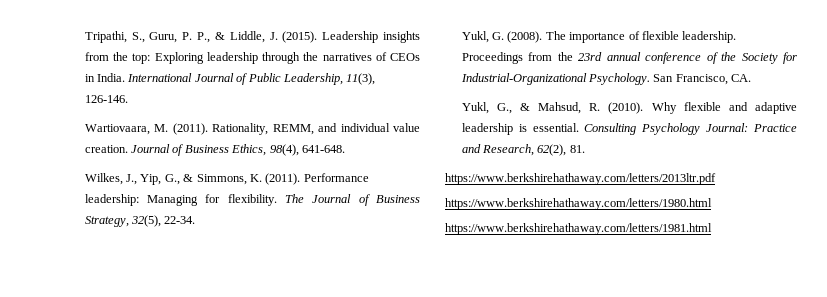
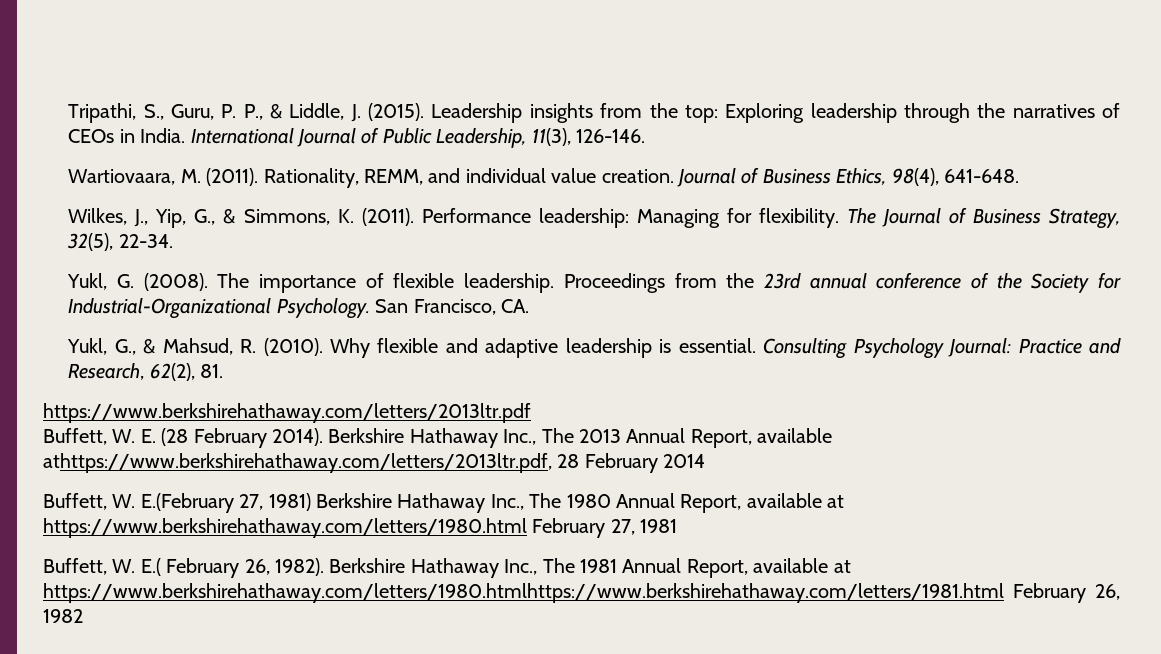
- https://www.berkshirehathaway.com/letters/1980.html
- https://www.berkshirehathaway.com/letters/1981.html
+ Buffett, W. E. (28 February 2014). Berkshire Hathaway Inc., The 2013 Annual Report, available athttps://www.berkshirehathaway.com/letters/2013ltr.pdf, 28 February 2014
+ Buffett, W. E.(February 27, 1981) Berkshire Hathaway Inc., The 1980 Annual Report, available at https://www.berkshirehathaway.com/letters/1980.html February 27, 1981
+ Buffett, W. E.( February 26, 1982). Berkshire Hathaway Inc., The 1981 Annual Report, available at https://www.berkshirehathaway.com/letters/1980.htmlhttps://www.berkshirehathaway.com/letters/1981.html February 26, 1982

